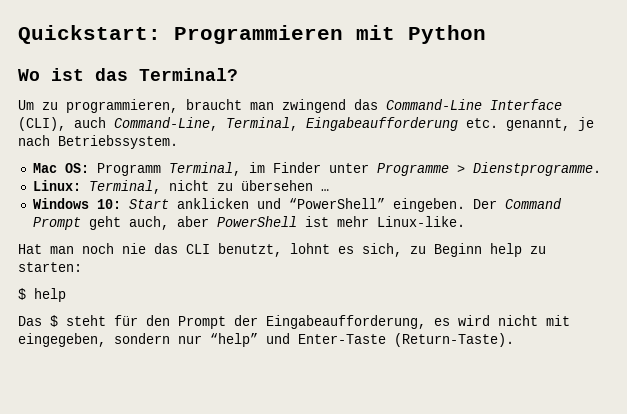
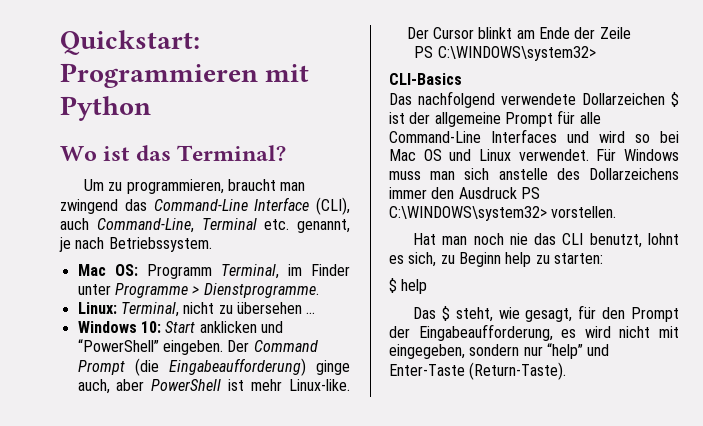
- Um zu programmieren, braucht man zwingend das Command-Line Interface (CLI), auch Command-Line, Terminal, Eingabeaufforderung etc. genannt, je nach Betriebssystem.
+ Um zu programmieren, braucht man zwingend das Command-Line Interface (CLI), auch Command-Line, Terminal etc. genannt, je nach Betriebssystem.
- Der Command Prompt geht auch, aber PowerShell ist mehr Linux-like.
+ Der Command Prompt (die Eingabeaufforderung) ginge auch, aber PowerShell ist mehr Linux-like. Der Cursor blinkt am Ende der Zeile
+ PS C:\WINDOWS\system32>
+ CLI-Basics
+ Das nachfolgend verwendete Dollarzeichen $ ist der allgemeine Prompt für alle Command-Line Interfaces und wird so bei Mac OS und Linux verwendet. Für Windows muss man sich anstelle des Dollarzeichens immer den Ausdruck PS C:\WINDOWS\system32> vorstellen.
- Das $ steht für den Prompt der Eingabeaufforderung, es wird nicht mit eingegeben, sondern nur “help” und Enter-Taste (Return-Taste).
+ Das $ steht, wie gesagt, für den Prompt der Eingabeaufforderung, es wird nicht mit eingegeben, sondern nur “help” und Enter-Taste (Return-Taste).

